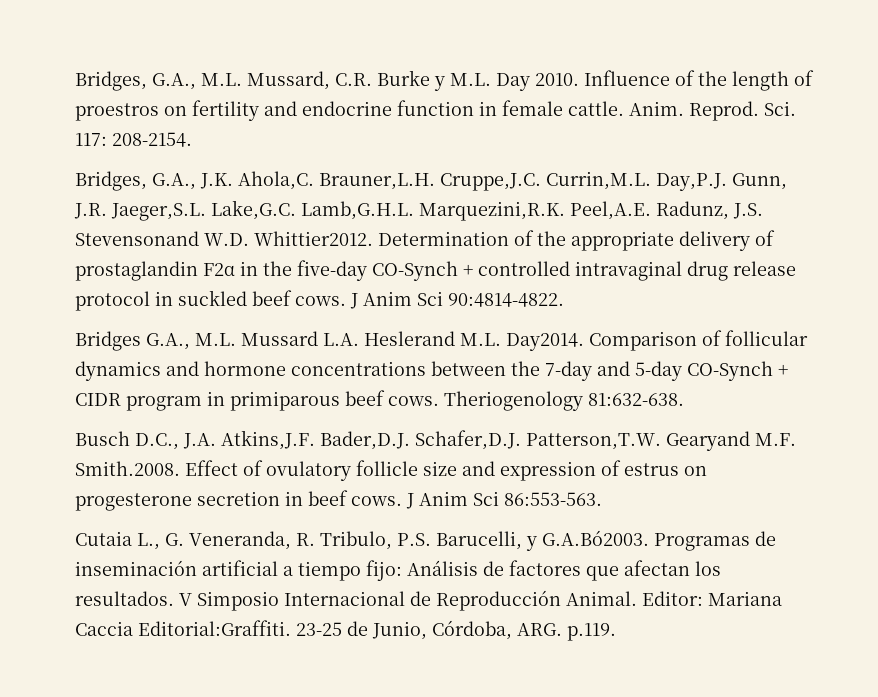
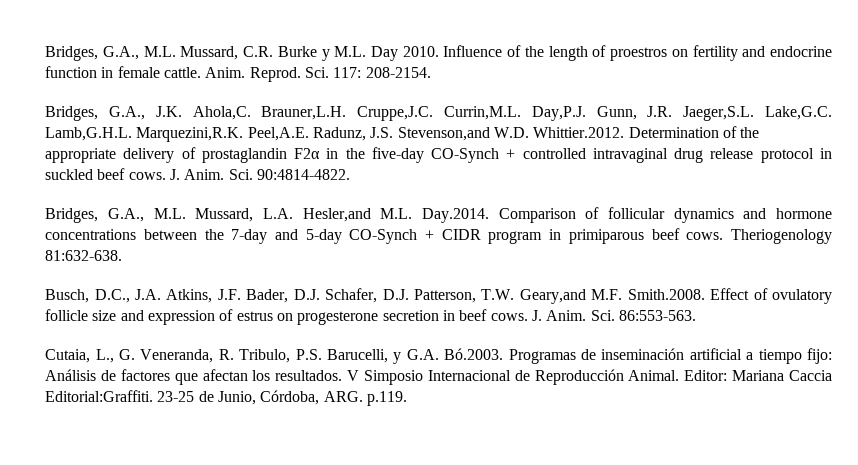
- Brauner,L.H. Cruppe,J.C. Currin,M.L. Day,P.J. Gunn, J.R. Jaeger,S.L. Lake,G.C. Lamb,G.H.L. Marquezini,R.K. Peel,A.E. Radunz, J.S. Stevensonand W.D. Whittier2012. Determination of the appropriate delivery of prostaglandin F2α in the five-day CO-Synch + controlled intravaginal drug release protocol in suckled beef cows.
+ Brauner,L.H. Cruppe,J.C. Currin,M.L. Day,P.J. Gunn, J.R. Jaeger,S.L. Lake,G.C. Lamb,G.H.L. Marquezini,R.K. Peel,A.E. Radunz, J.S. Stevenson,and W.D. Whittier.2012. Determination of the appropriate delivery of prostaglandin F2α in the five-day CO-Synch + controlled intravaginal drug release protocol in suckled beef cows.
- J Anim Sci 90:4814-4822.
+ J. Anim. Sci. 90:4814-4822.
- Bridges G.A., M.L. Mussard L.A. Heslerand M.L. Day2014. Comparison of follicular dynamics and hormone concentrations between the 7-day and 5-day CO-Synch + CIDR program in primiparous beef cows.
+ Bridges, G.A., M.L. Mussard, L.A. Hesler,and M.L. Day.2014. Comparison of follicular dynamics and hormone concentrations between the 7-day and 5-day CO-Synch + CIDR program in primiparous beef cows.
- Busch D.C., J.A. Atkins,J.F. Bader,D.J. Schafer,D.J. Patterson,T.W. Gearyand M.F. Smith.2008. Effect of ovulatory follicle size and expression of estrus on progesterone secretion in beef cows.
+ Busch, D.C., J.A. Atkins, J.F. Bader, D.J. Schafer, D.J. Patterson, T.W. Geary,and M.F. Smith.2008. Effect of ovulatory follicle size and expression of estrus on progesterone secretion in beef cows.
- J Anim Sci 86:553-563.
+ J. Anim. Sci. 86:553-563.
- Cutaia L., G. Veneranda, R. Tribulo, P.S. Barucelli, y G.A.Bó2003. Programas de inseminación artificial a tiempo fijo: Análisis de factores que afectan los resultados.
+ Cutaia, L., G. Veneranda, R. Tribulo, P.S. Barucelli, y G.A. Bó.2003. Programas de inseminación artificial a tiempo fijo: Análisis de factores que afectan los resultados.

